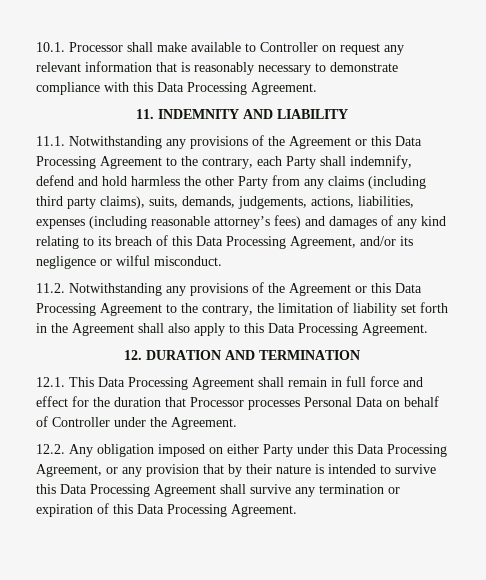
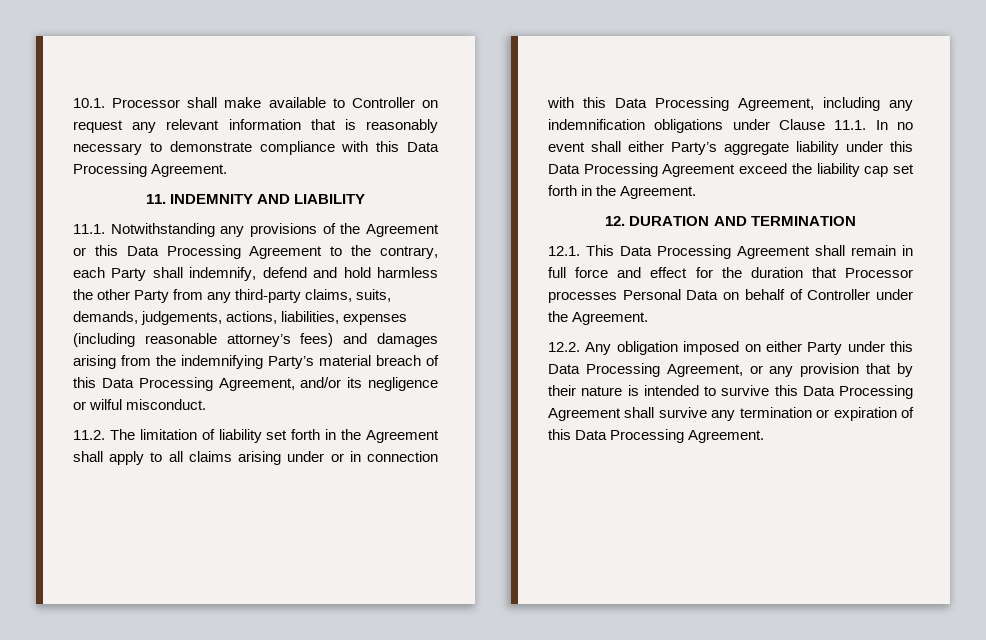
- 11.1. Notwithstanding any provisions of the Agreement or this Data Processing Agreement to the contrary, each Party shall indemnify, defend and hold harmless the other Party from any claims (including third party claims), suits, demands, judgements, actions, liabilities, expenses (including reasonable attorney’s fees) and damages of any kind relating to its breach of this Data Processing Agreement, and/or its negligence or wilful misconduct.
+ 11.1. Notwithstanding any provisions of the Agreement or this Data Processing Agreement to the contrary, each Party shall indemnify, defend and hold harmless the other Party from any third-party claims, suits, demands, judgements, actions, liabilities, expenses (including reasonable attorney’s fees) and damages arising from the indemnifying Party’s material breach of this Data Processing Agreement, and/or its negligence or wilful misconduct.
- 11.2. Notwithstanding any provisions of the Agreement or this Data Processing Agreement to the contrary, the limitation of liability set forth in the Agreement shall also apply to this Data Processing Agreement.
+ 11.2. The limitation of liability set forth in the Agreement shall apply to all claims arising under or in connection with this Data Processing Agreement, including any indemnification obligations under Clause 11.1. In no event shall either Party’s aggregate liability under this Data Processing Agreement exceed the liability cap set forth in the Agreement.

